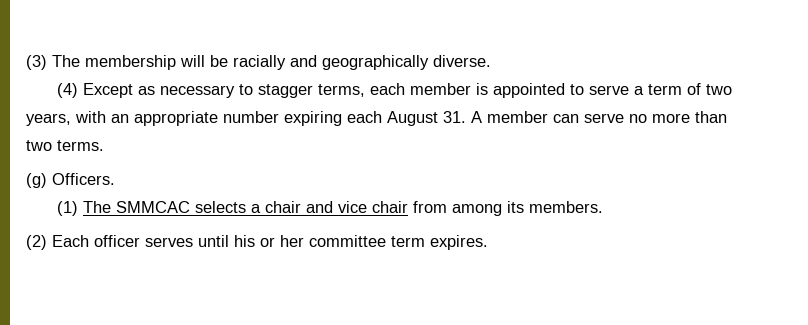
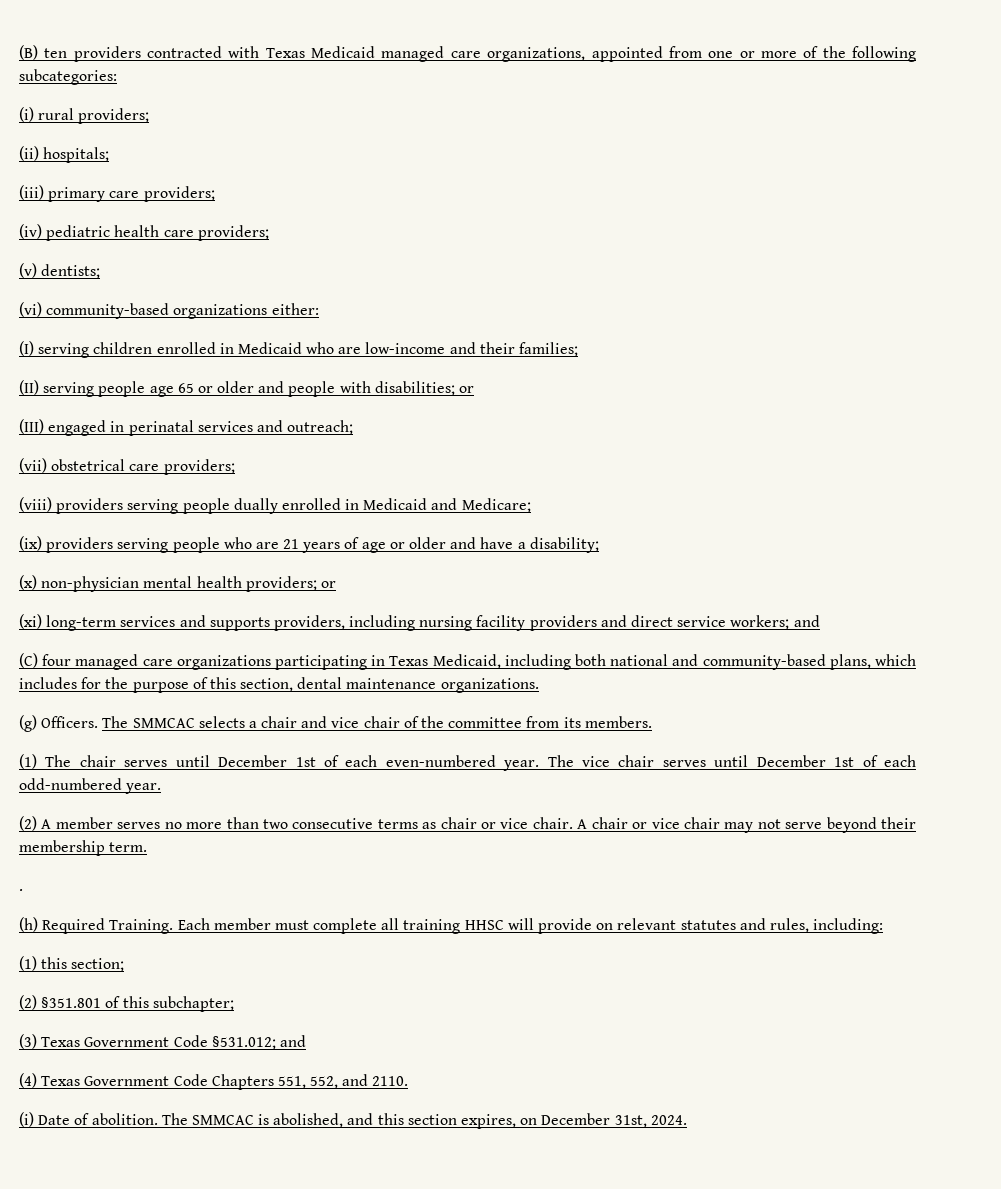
- (3) The membership will be racially and geographically diverse.
- (4) Except as necessary to stagger terms, each member is appointed to serve a term of two years, with an appropriate number expiring each August 31. A member can serve no more than two terms.
+ (B) ten providers contracted with Texas Medicaid managed care organizations, appointed from one or more of the following subcategories:
+ (i) rural providers;
+ (ii) hospitals;
+ (iii) primary care providers;
+ (iv) pediatric health care providers;
+ (v) dentists;
+ (vi) community-based organizations either:
+ (I) serving children enrolled in Medicaid who are low-income and their families;
+ (II) serving people age 65 or older and people with disabilities; or
+ (III) engaged in perinatal services and outreach;
+ (vii) obstetrical care providers;
+ (viii) providers serving people dually enrolled in Medicaid and Medicare;
+ (ix) providers serving people who are 21 years of age or older and have a disability;
+ (x) non-physician mental health providers; or
+ (xi) long-term services and supports providers, including nursing facility providers and direct service workers; and
+ (C) four managed care organizations participating in Texas Medicaid, including both national and community-based plans, which includes for the purpose of this section, dental maintenance organizations.
- (g) Officers.
- (1) The SMMCAC selects a chair and vice chair from among its members.
- (2) Each officer serves until his or her committee term expires.
+ (g) Officers. The SMMCAC selects a chair and vice chair of the committee from its members.
+ (1) The chair serves until December 1st of each even-numbered year. The vice chair serves until December 1st of each odd-numbered year.
+ (2) A member serves no more than two consecutive terms as chair or vice chair. A chair or vice chair may not serve beyond their membership term.
+ .
+ (h) Required Training. Each member must complete all training HHSC will provide on relevant statutes and rules, including:
+ (1) this section;
+ (2) §351.801 of this subchapter;
+ (3) Texas Government Code §531.012; and
+ (4) Texas Government Code Chapters 551, 552, and 2110.
+ (i) Date of abolition. The SMMCAC is abolished, and this section expires, on December 31st, 2024.

